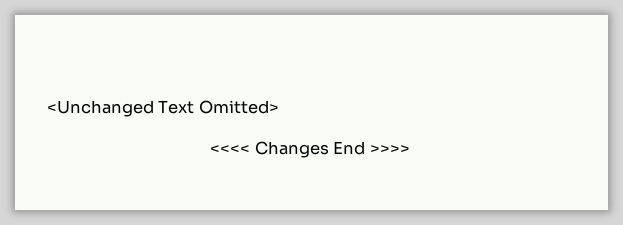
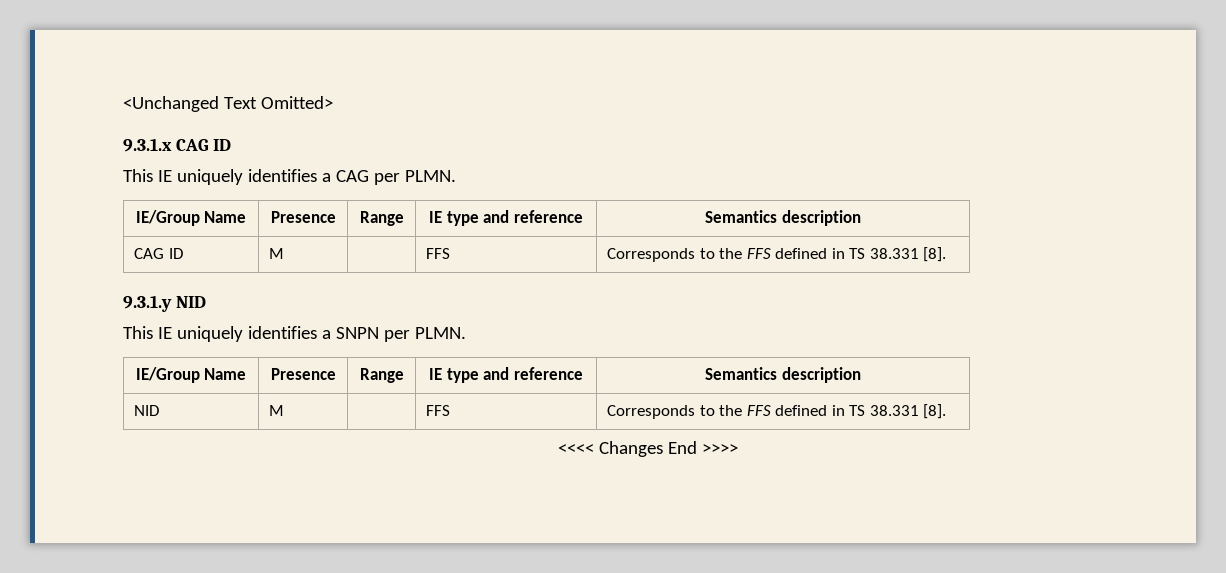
+ 9.3.1.x CAG ID
+ This IE uniquely identifies a CAG per PLMN.
+ IE/Group Name | Presence | Range | IE type and reference | Semantics description
+ CAG ID | M | | FFS | Corresponds to the FFS defined in TS 38.331 [8].
+ 9.3.1.y NID
+ This IE uniquely identifies a SNPN per PLMN.
+ IE/Group Name | Presence | Range | IE type and reference | Semantics description
+ NID | M | | FFS | Corresponds to the FFS defined in TS 38.331 [8].

